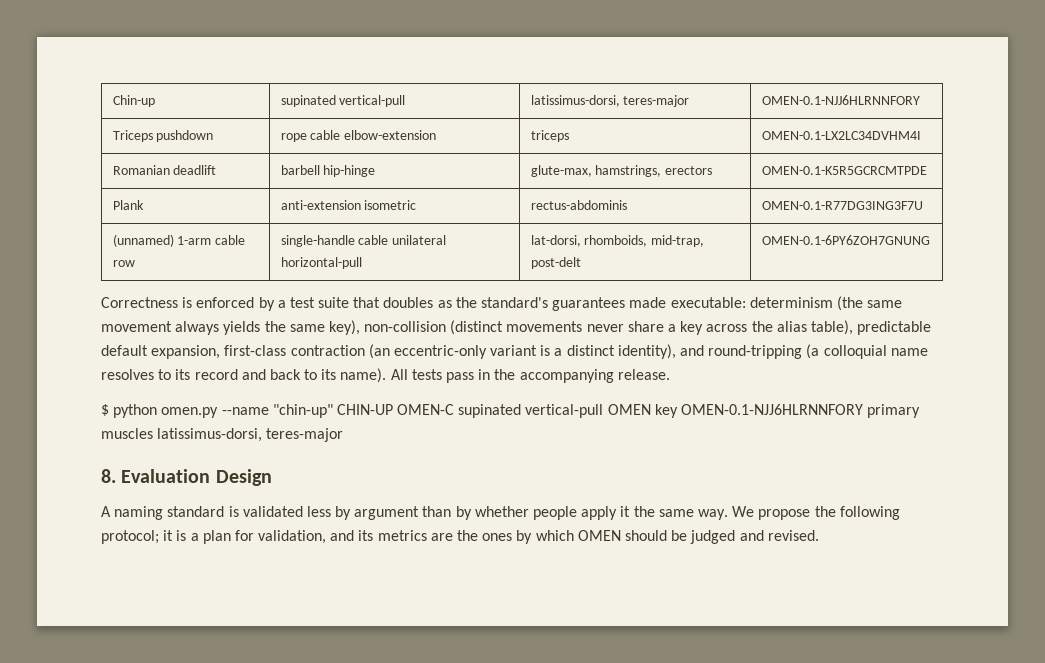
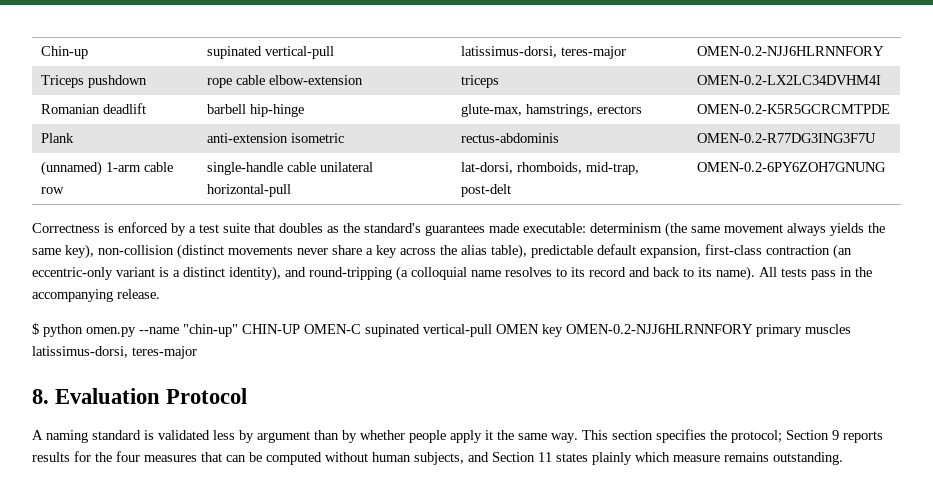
- Chin-up | supinated vertical-pull | latissimus-dorsi, teres-major | OMEN-0.1-NJJ6HLRNNFORY
+ Chin-up | supinated vertical-pull | latissimus-dorsi, teres-major | OMEN-0.2-NJJ6HLRNNFORY
- Triceps pushdown | rope cable elbow-extension | triceps | OMEN-0.1-LX2LC34DVHM4I
+ Triceps pushdown | rope cable elbow-extension | triceps | OMEN-0.2-LX2LC34DVHM4I
- Romanian deadlift | barbell hip-hinge | glute-max, hamstrings, erectors | OMEN-0.1-K5R5GCRCMTPDE
+ Romanian deadlift | barbell hip-hinge | glute-max, hamstrings, erectors | OMEN-0.2-K5R5GCRCMTPDE
- Plank | anti-extension isometric | rectus-abdominis | OMEN-0.1-R77DG3ING3F7U
+ Plank | anti-extension isometric | rectus-abdominis | OMEN-0.2-R77DG3ING3F7U
- (unnamed) 1-arm cable row | single-handle cable unilateral horizontal-pull | lat-dorsi, rhomboids, mid-trap, post-delt | OMEN-0.1-6PY6ZOH7GNUNG
+ (unnamed) 1-arm cable row | single-handle cable unilateral horizontal-pull | lat-dorsi, rhomboids, mid-trap, post-delt | OMEN-0.2-6PY6ZOH7GNUNG
- $ python omen.py --name "chin-up" CHIN-UP OMEN-C supinated vertical-pull OMEN key OMEN-0.1-NJJ6HLRNNFORY primary muscles latissimus-dorsi, teres-major
+ $ python omen.py --name "chin-up" CHIN-UP OMEN-C supinated vertical-pull OMEN key OMEN-0.2-NJJ6HLRNNFORY primary muscles latissimus-dorsi, teres-major
- 8. Evaluation Design
+ 8. Evaluation Protocol
- We propose the following protocol; it is a plan for validation, and its metrics are the ones by which OMEN should be judged and revised.
+ This section specifies the protocol; Section 9 reports results for the four measures that can be computed without human subjects, and Section 11 states plainly which measure remains outstanding.

